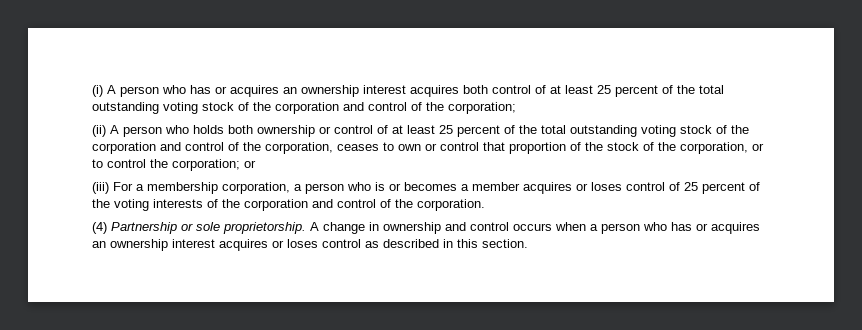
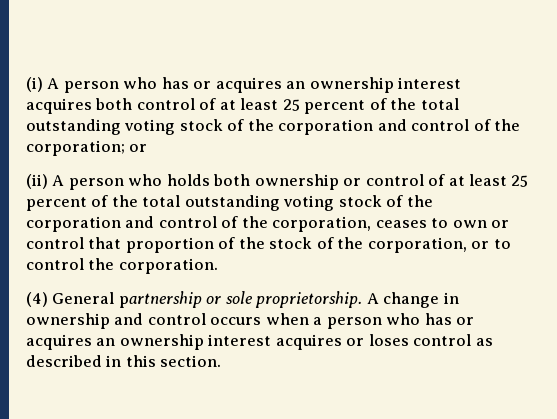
- (i) A person who has or acquires an ownership interest acquires both control of at least 25 percent of the total outstanding voting stock of the corporation and control of the corporation;
+ (i) A person who has or acquires an ownership interest acquires both control of at least 25 percent of the total outstanding voting stock of the corporation and control of the corporation; or
- (ii) A person who holds both ownership or control of at least 25 percent of the total outstanding voting stock of the corporation and control of the corporation, ceases to own or control that proportion of the stock of the corporation, or to control the corporation; or
- (iii) For a membership corporation, a person who is or becomes a member acquires or loses control of 25 percent of the voting interests of the corporation and control of the corporation.
+ (ii) A person who holds both ownership or control of at least 25 percent of the total outstanding voting stock of the corporation and control of the corporation, ceases to own or control that proportion of the stock of the corporation, or to control the corporation.
- (4) Partnership or sole proprietorship.
+ (4) General partnership or sole proprietorship.

